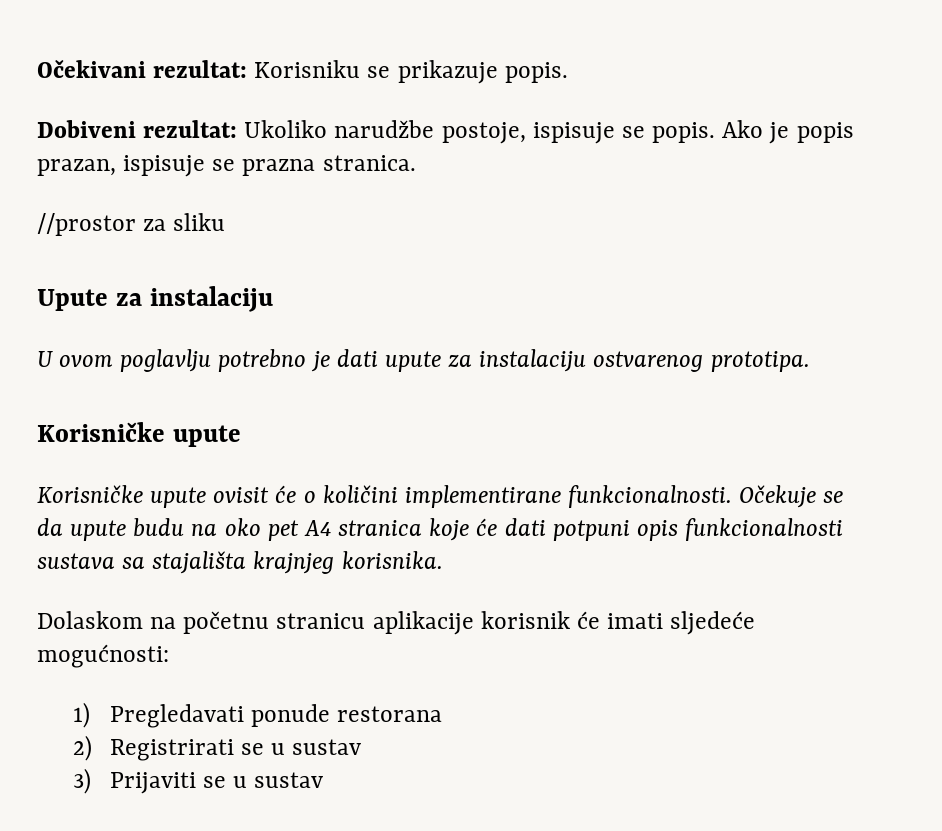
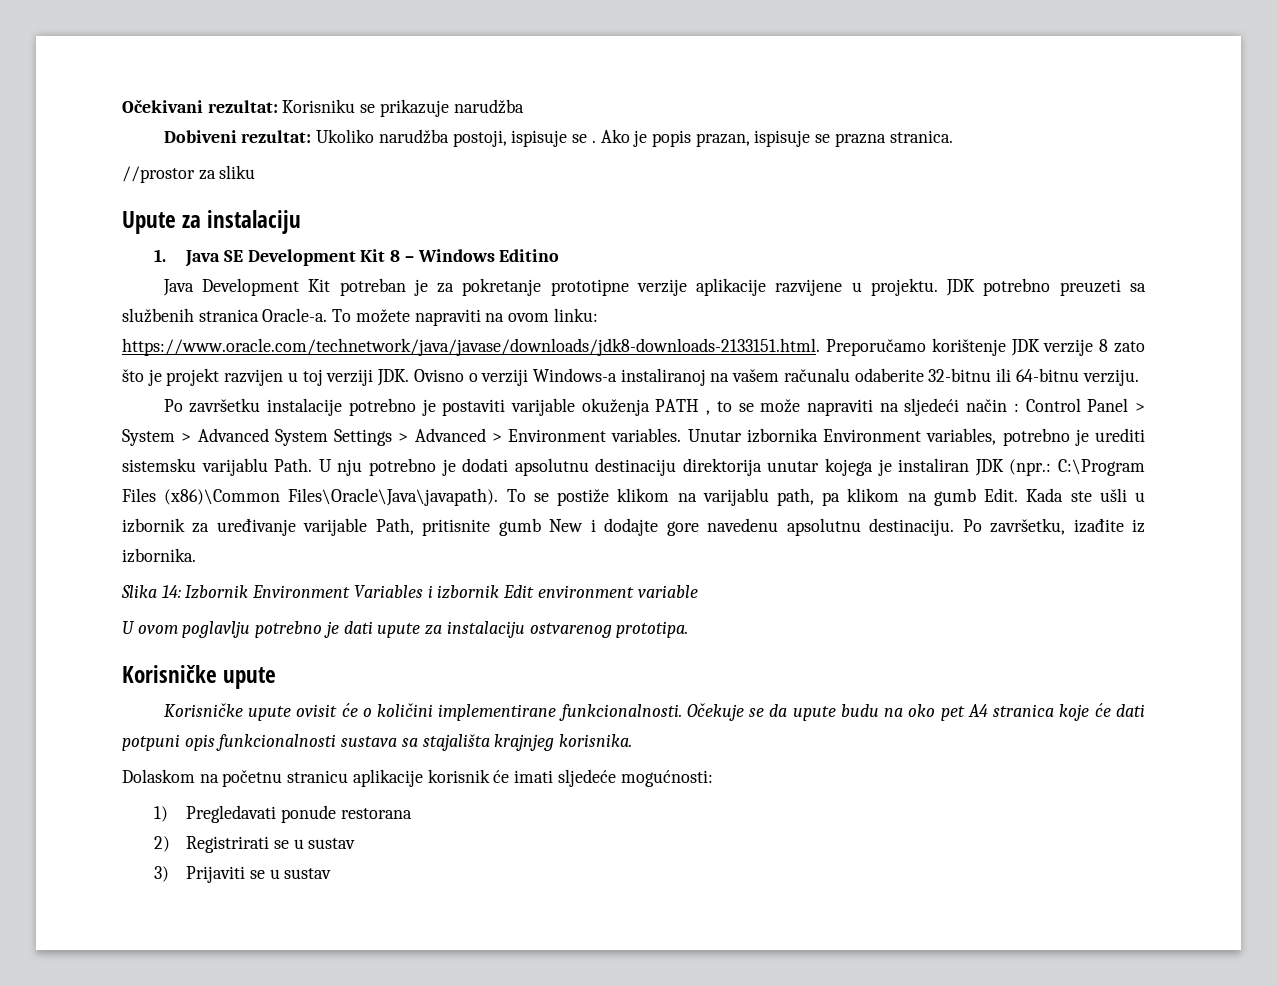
- Očekivani rezultat: Korisniku se prikazuje popis.
+ Očekivani rezultat: Korisniku se prikazuje narudžba
- Dobiveni rezultat: Ukoliko narudžbe postoje, ispisuje se popis.
+ Dobiveni rezultat: Ukoliko narudžba postoji, ispisuje se .
+ 1. Java SE Development Kit 8 – Windows Editino
+ Java Development Kit potreban je za pokretanje prototipne verzije aplikacije razvijene u projektu. JDK potrebno preuzeti sa službenih stranica Oracle-a. To možete napraviti na ovom linku: https://www.oracle.com/technetwork/java/javase/downloads/jdk8-downloads-2133151.html. Preporučamo korištenje JDK verzije 8 zato što je projekt razvijen u toj verziji JDK. Ovisno o verziji Windows-a instaliranoj na vašem računalu odaberite 32-bitnu ili 64-bitnu verziju.
+ Po završetku instalacije potrebno je postaviti varijable okuženja PATH , to se može napraviti na sljedeći način : Control Panel > System > Advanced System Settings > Advanced > Environment variables. Unutar izbornika Environment variables, potrebno je urediti sistemsku varijablu Path. U nju potrebno je dodati apsolutnu destinaciju direktorija unutar kojega je instaliran JDK (npr.: C:\Program Files (x86)\Common Files\Oracle\Java\javapath). To se postiže klikom na varijablu path, pa klikom na gumb Edit. Kada ste ušli u izbornik za uređivanje varijable Path, pritisnite gumb New i dodajte gore navedenu apsolutnu destinaciju. Po završetku, izađite iz izbornika.
+ Slika 14: Izbornik Environment Variables i izbornik Edit environment variable

